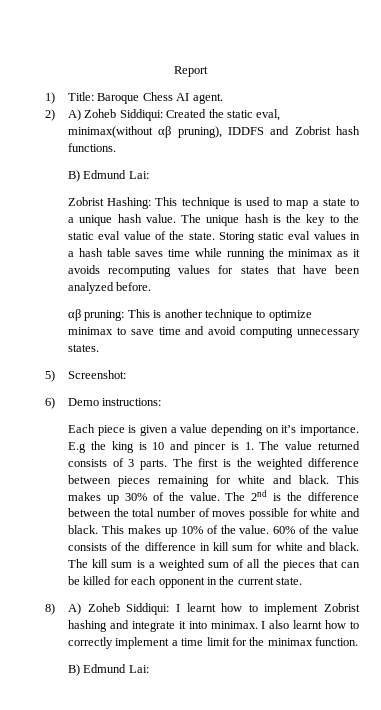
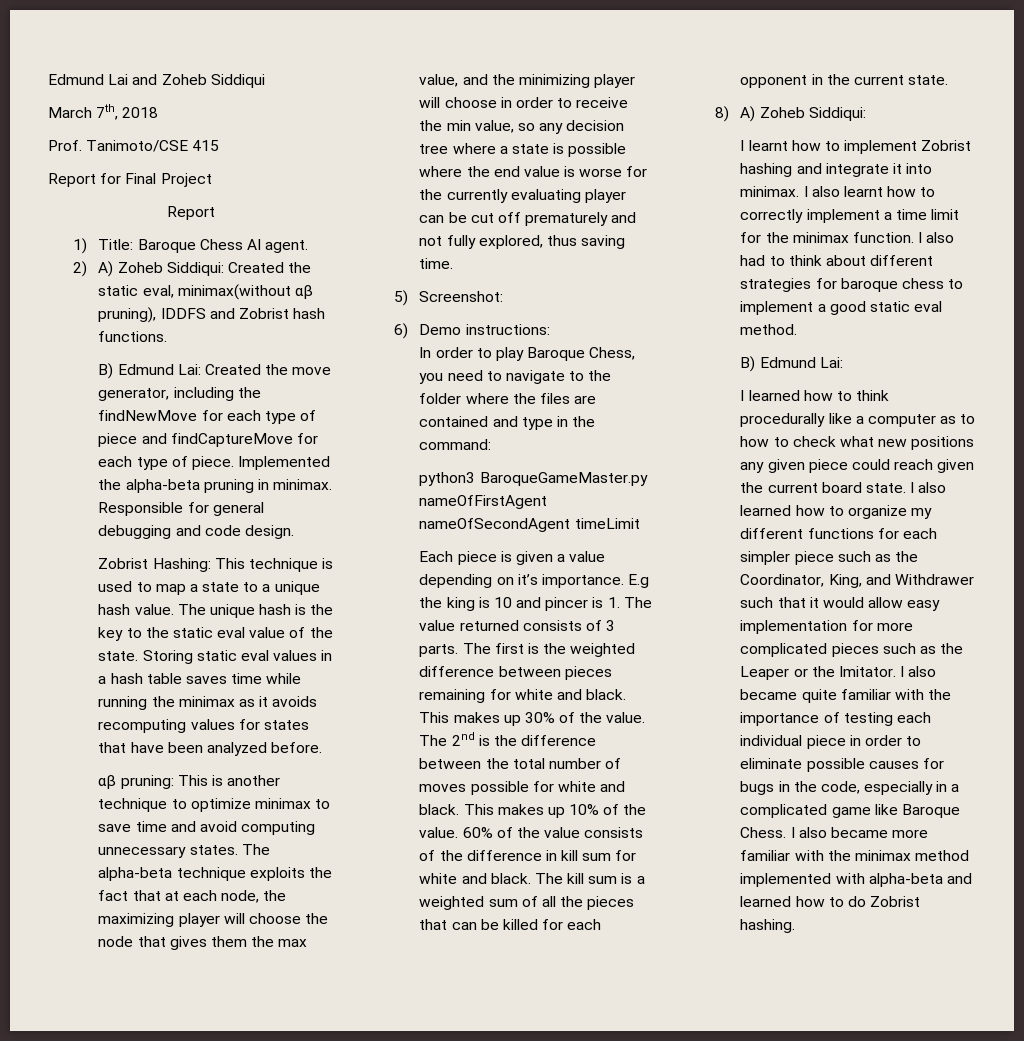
+ Edmund Lai and Zoheb Siddiqui
+ March 7th, 2018
+ Prof. Tanimoto/CSE 415
+ Report for Final Project
  2) A) Zoheb Siddiqui: Created the static eval, minimax(without αβ pruning), IDDFS and Zobrist hash functions.
- B) Edmund Lai:
+ B) Edmund Lai: Created the move generator, including the findNewMove for each type of piece and findCaptureMove for each type of piece. Implemented the alpha-beta pruning in minimax. Responsible for general debugging and code design.
+ The alpha-beta technique exploits the fact that at each node, the maximizing player will choose the node that gives them the max value, and the minimizing player will choose in order to receive the min value, so any decision tree where a state is possible where the end value is worse for the currently evaluating player can be cut off prematurely and not fully explored, thus saving time.
+ In order to play Baroque Chess, you need to navigate to the folder where the files are contained and type in the command:
+ python3 BaroqueGameMaster.py nameOfFirstAgent nameOfSecondAgent timeLimit
- 8) A) Zoheb Siddiqui: I learnt how to implement Zobrist hashing and integrate it into minimax.
+ 8) A) Zoheb Siddiqui:
+ I learnt how to implement Zobrist hashing and integrate it into minimax.
- I also learnt how to correctly implement a time limit for the minimax function.
+ I also learnt how to correctly implement a time limit for the minimax function. I also had to think about different strategies for baroque chess to implement a good static eval method.
  B) Edmund Lai:
+ I learned how to think procedurally like a computer as to how to check what new positions any given piece could reach given the current board state. I also learned how to organize my different functions for each simpler piece such as the Coordinator, King, and Withdrawer such that it would allow easy implementation for more complicated pieces such as the Leaper or the Imitator. I also became quite familiar with the importance of testing each individual piece in order to eliminate possible causes for bugs in the code, especially in a complicated game like Baroque Chess. I also became more familiar with the minimax method implemented with alpha-beta and learned how to do Zobrist hashing.

